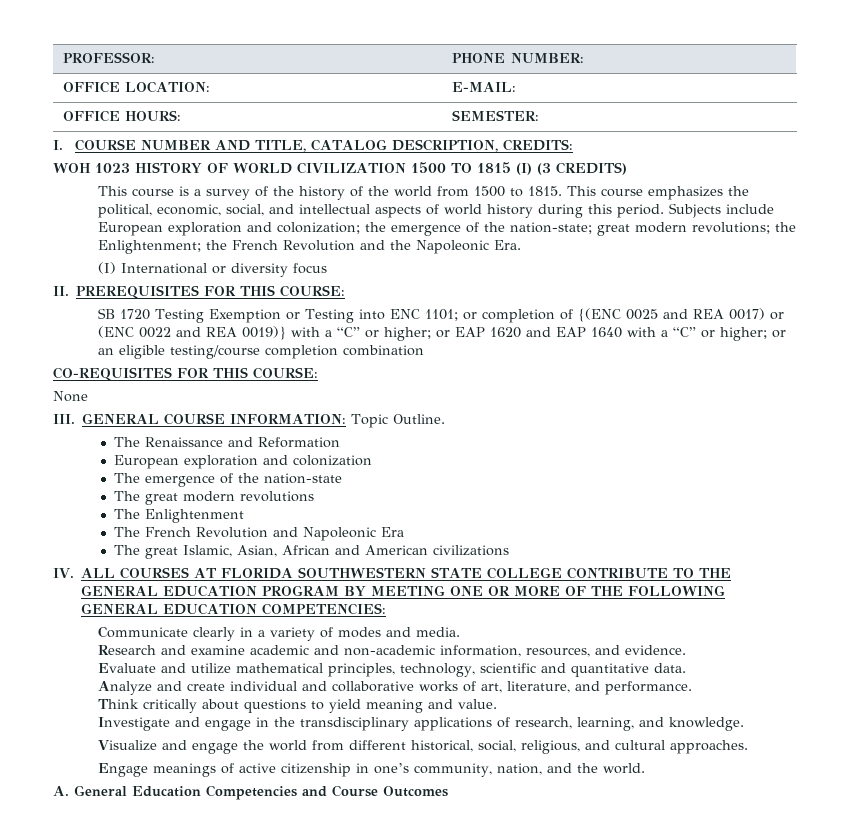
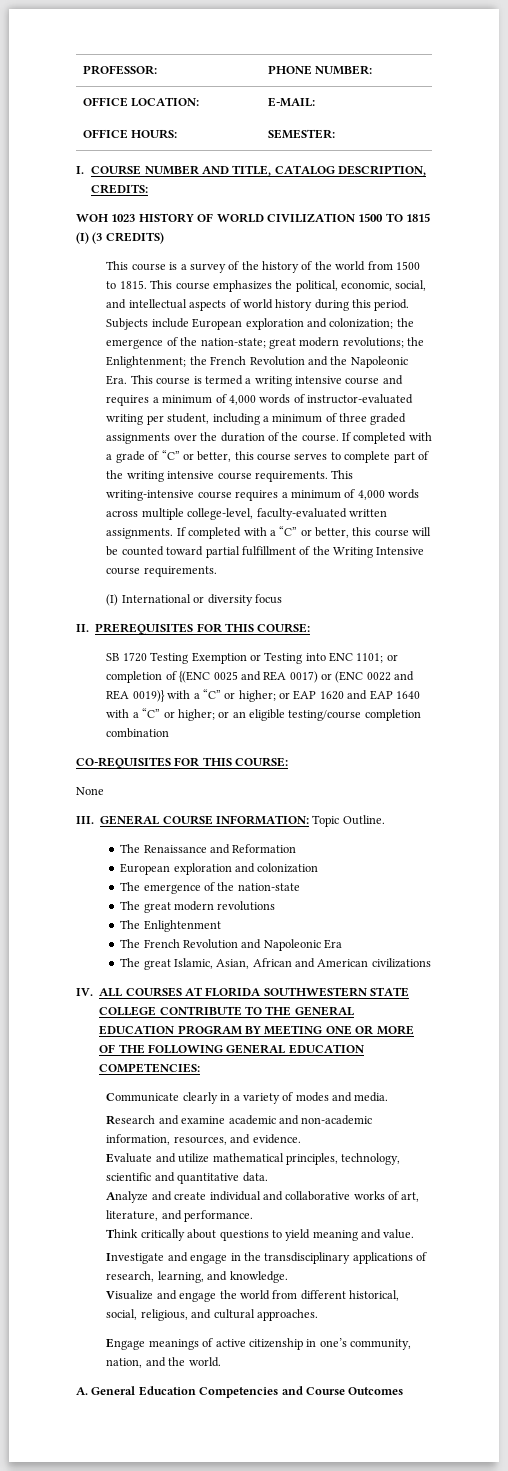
- Subjects include European exploration and colonization; the emergence of the nation-state; great modern revolutions; the Enlightenment; the French Revolution and the Napoleonic Era.
+ Subjects include European exploration and colonization; the emergence of the nation-state; great modern revolutions; the Enlightenment; the French Revolution and the Napoleonic Era. This course is termed a writing intensive course and requires a minimum of 4,000 words of instructor-evaluated writing per student, including a minimum of three graded assignments over the duration of the course. If completed with a grade of “C” or better, this course serves to complete part of the writing intensive course requirements. This writing-intensive course requires a minimum of 4,000 words across multiple college-level, faculty-evaluated written assignments. If completed with a “C” or better, this course will be counted toward partial fulfillment of the Writing Intensive course requirements.

